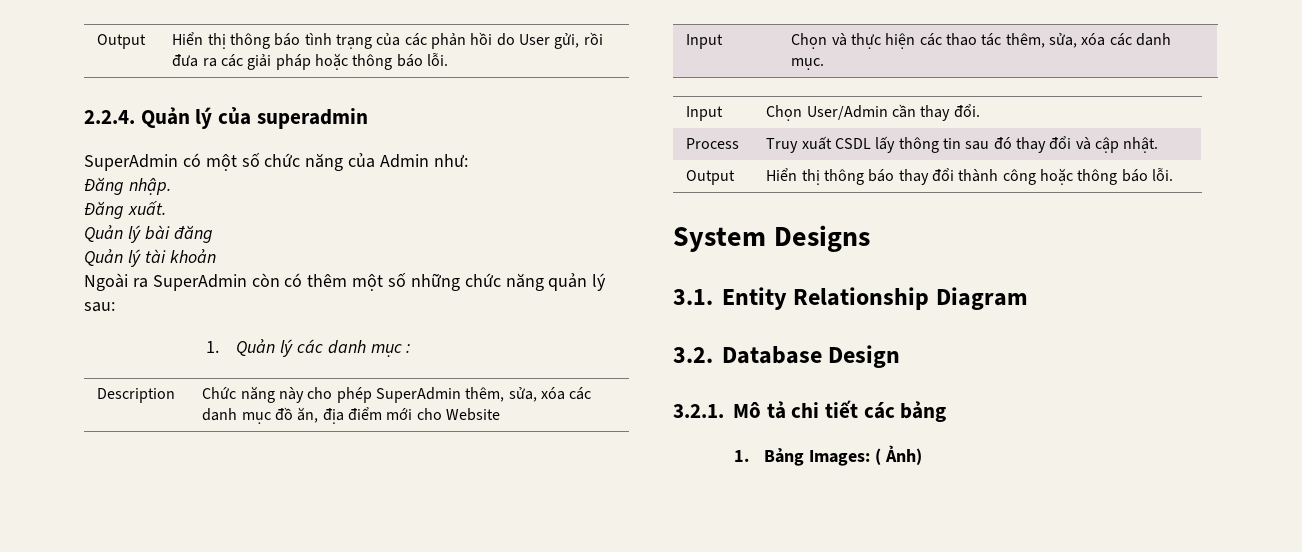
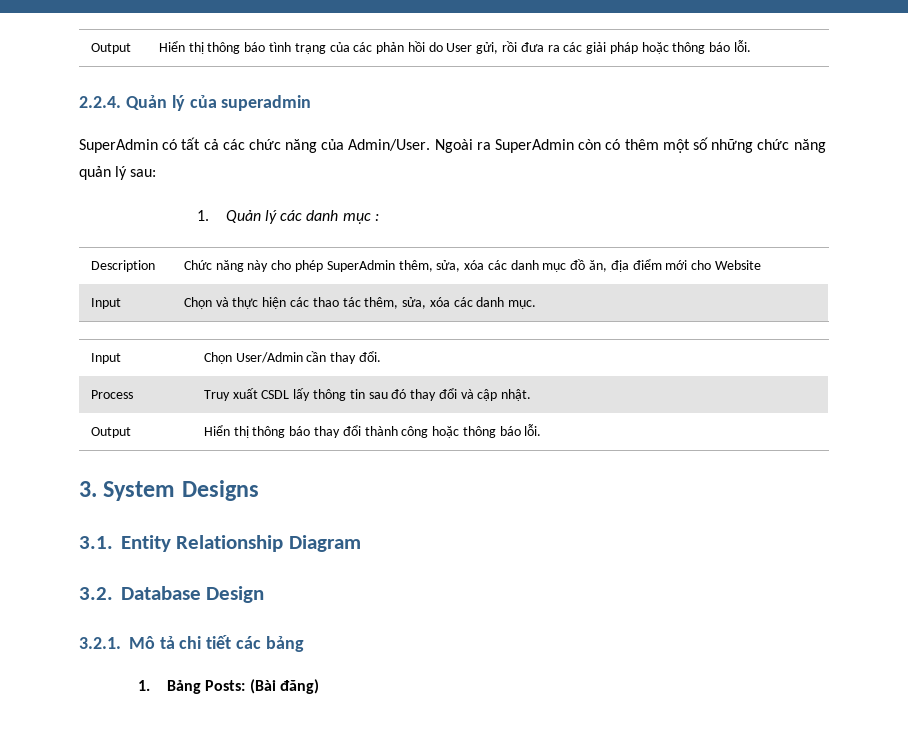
- SuperAdmin có một số chức năng của Admin như:
- Đăng nhập.
- Đăng xuất.
- Quản lý bài đăng
- Quản lý tài khoản
- Ngoài ra SuperAdmin còn có thêm một số những chức năng quản lý sau:
+ SuperAdmin có tất cả các chức năng của Admin/User. Ngoài ra SuperAdmin còn có thêm một số những chức năng quản lý sau:
- System Designs
+ 3. System Designs
- 1. Bảng Images: ( Ảnh)
+ 1. Bảng Posts: (Bài đăng)

